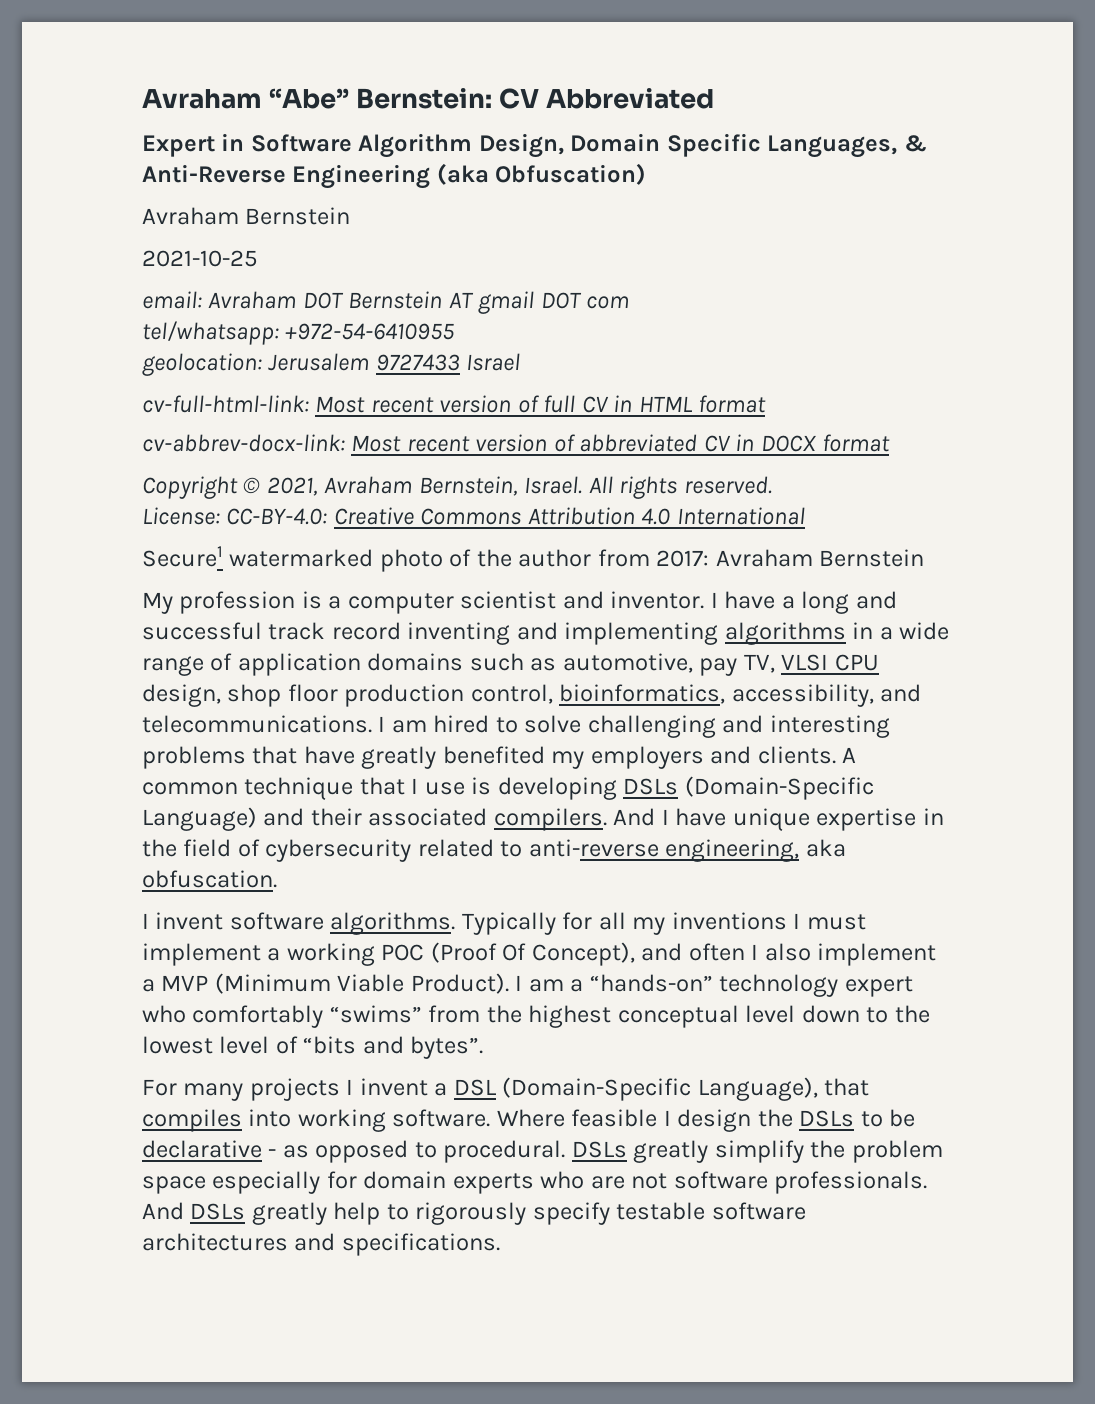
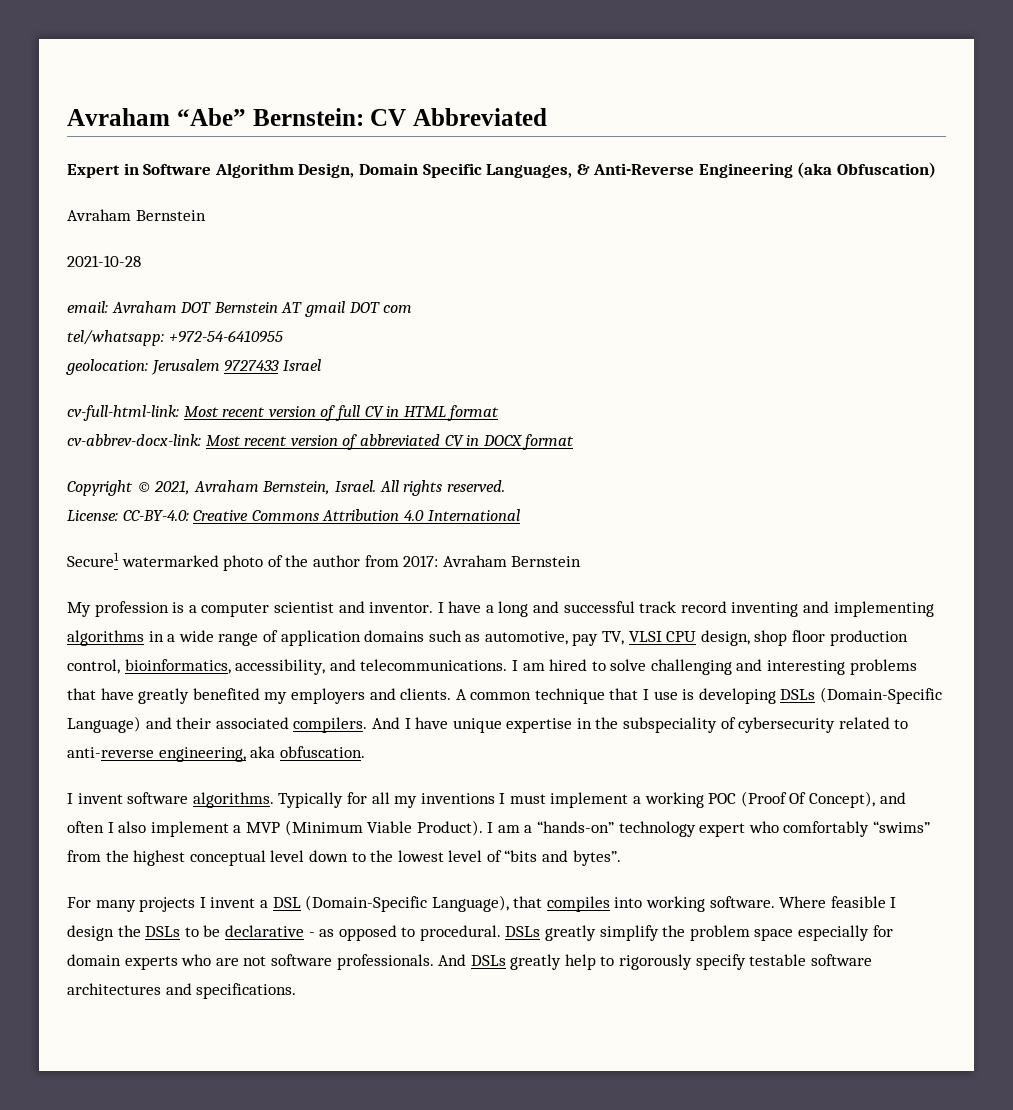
- 2021-10-25
+ 2021-10-28
- And I have unique expertise in the field of cybersecurity related to anti-reverse engineering, aka obfuscation.
+ And I have unique expertise in the subspeciality of cybersecurity related to anti-reverse engineering, aka obfuscation.

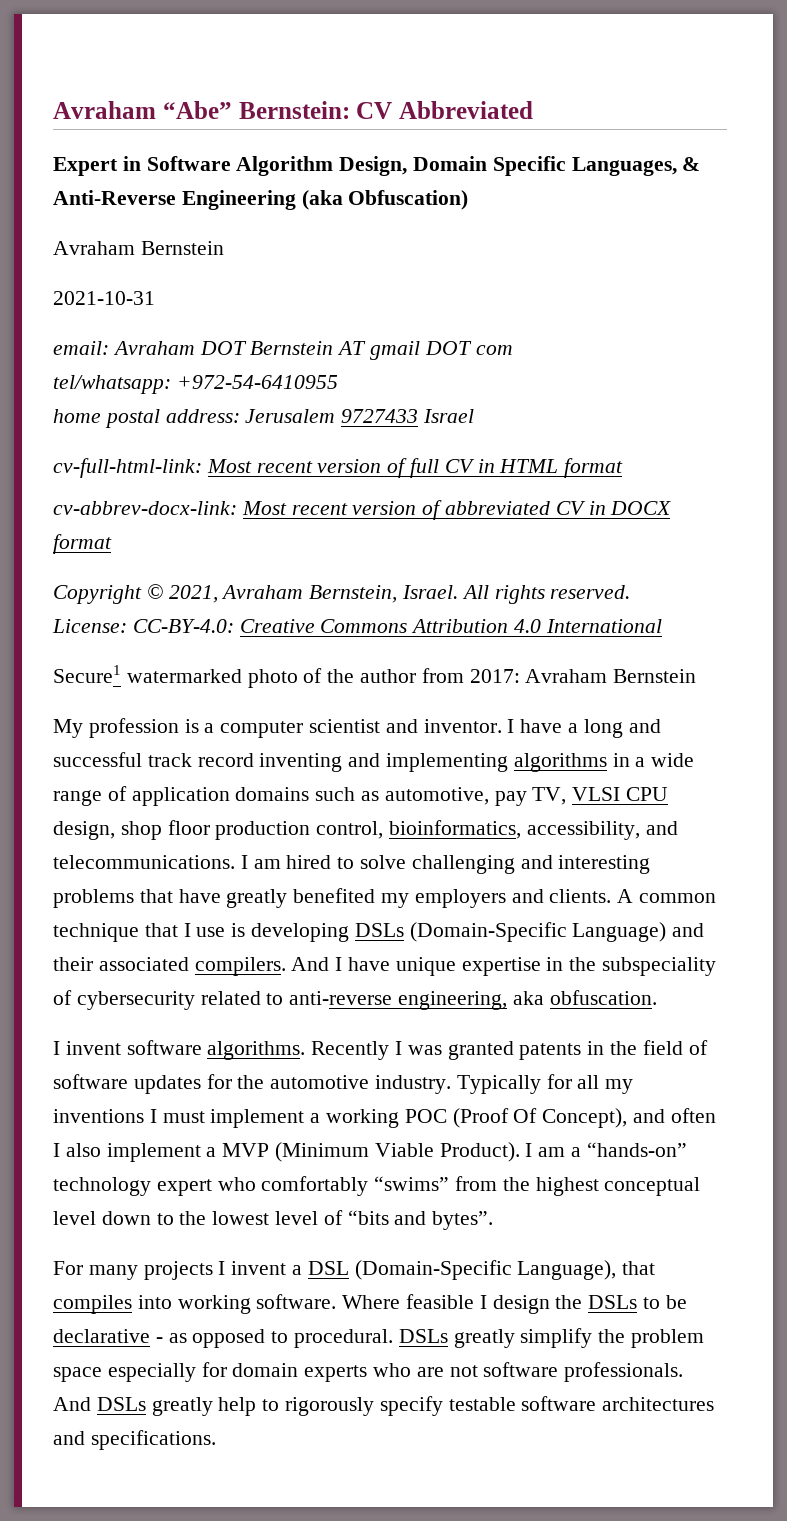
- 2021-10-28
+ 2021-10-31
- geolocation: Jerusalem 9727433 Israel
+ home postal address: Jerusalem 9727433 Israel
+ Recently I was granted patents in the field of software updates for the automotive industry.

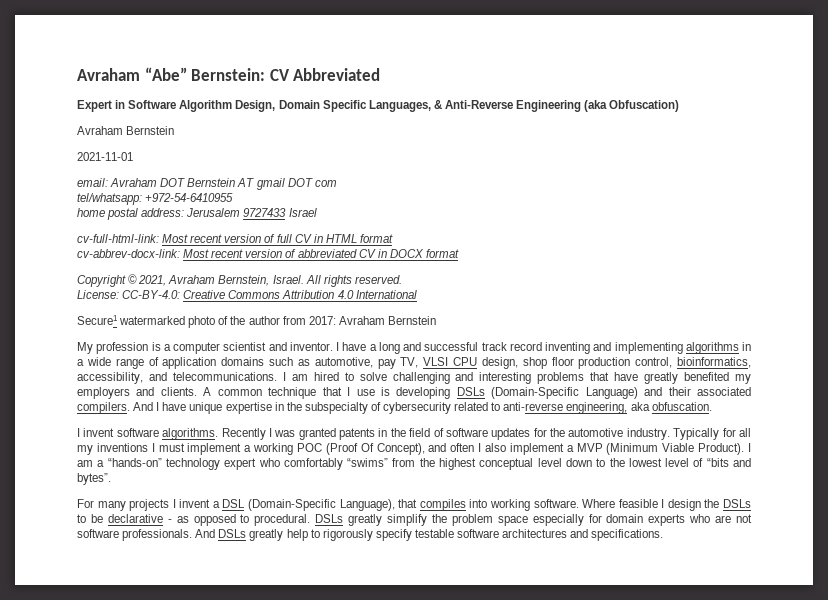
- 2021-10-31
+ 2021-11-01
- And I have unique expertise in the subspeciality of cybersecurity related to anti-reverse engineering, aka obfuscation.
+ And I have unique expertise in the subspecialty of cybersecurity related to anti-reverse engineering, aka obfuscation.

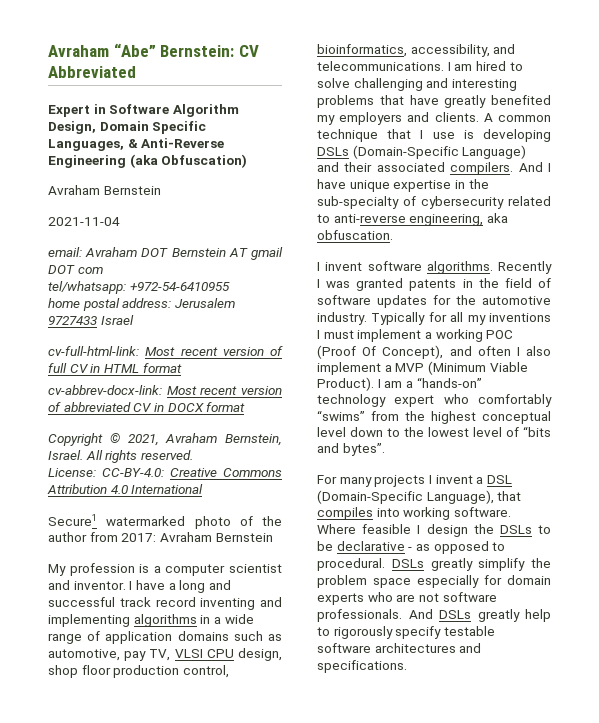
- 2021-11-01
+ 2021-11-04
- And I have unique expertise in the subspecialty of cybersecurity related to anti-reverse engineering, aka obfuscation.
+ And I have unique expertise in the sub-specialty of cybersecurity related to anti-reverse engineering, aka obfuscation.

